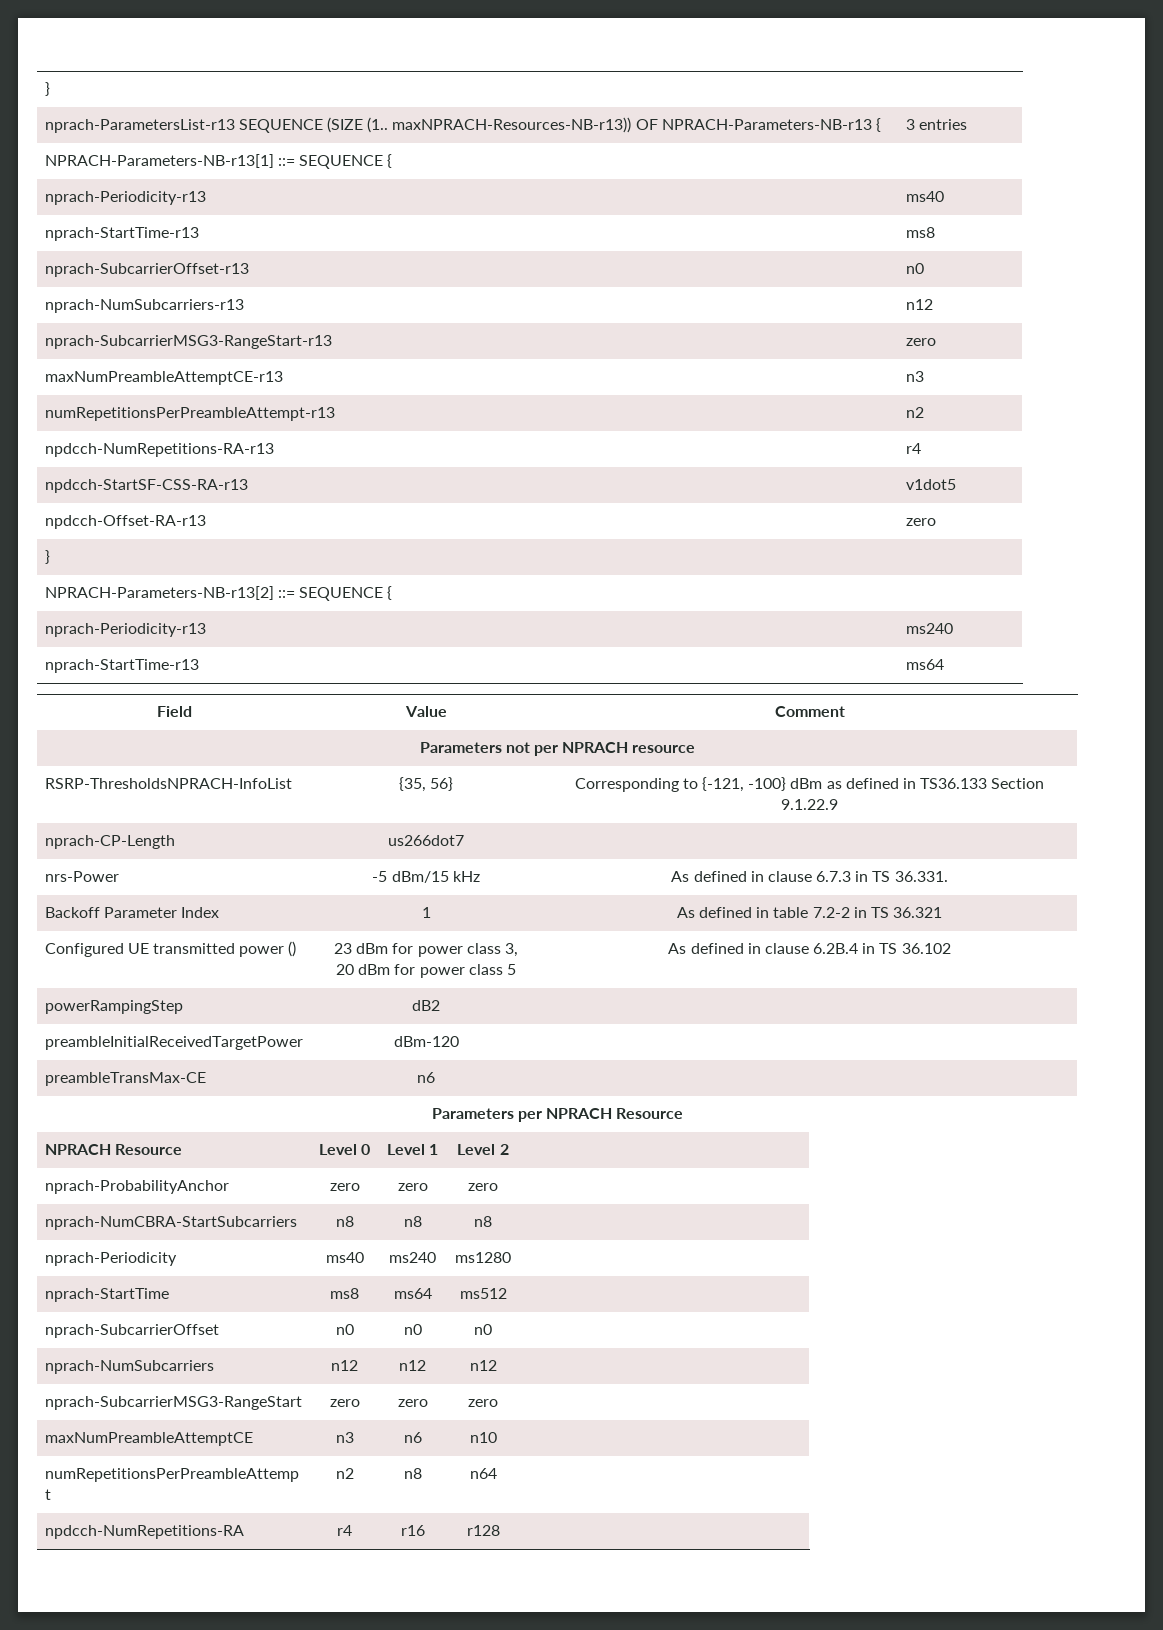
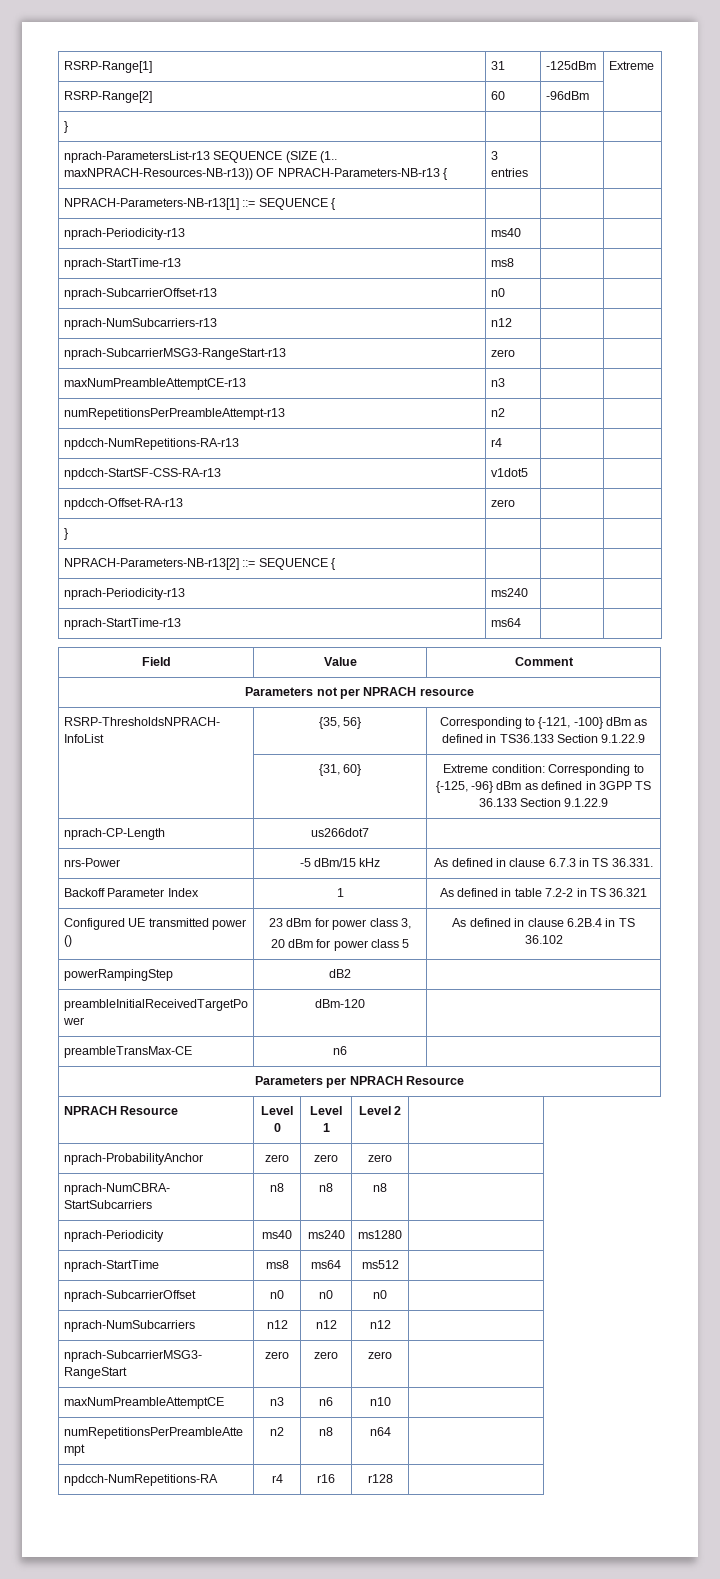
+ RSRP-Range[1] | 31 | -125dBm | Extreme
+ RSRP-Range[2] | 60 | -96dBm |
+ | {31, 60} | Extreme condition: Corresponding to {-125, -96} dBm as defined in 3GPP TS 36.133 Section 9.1.22.9

